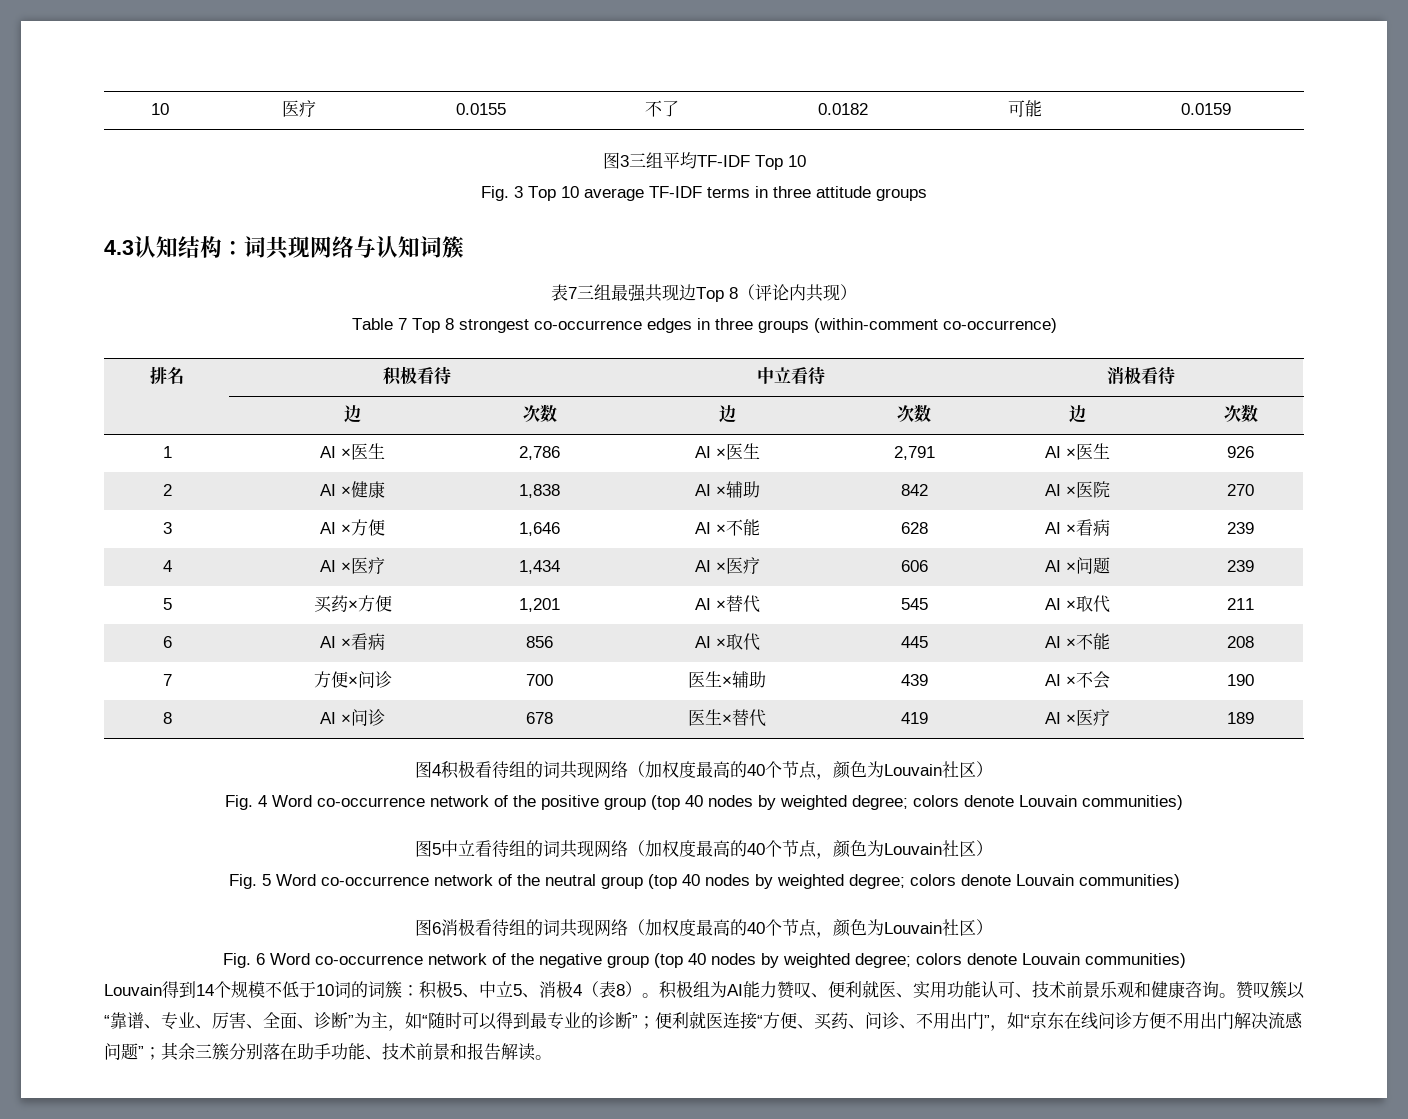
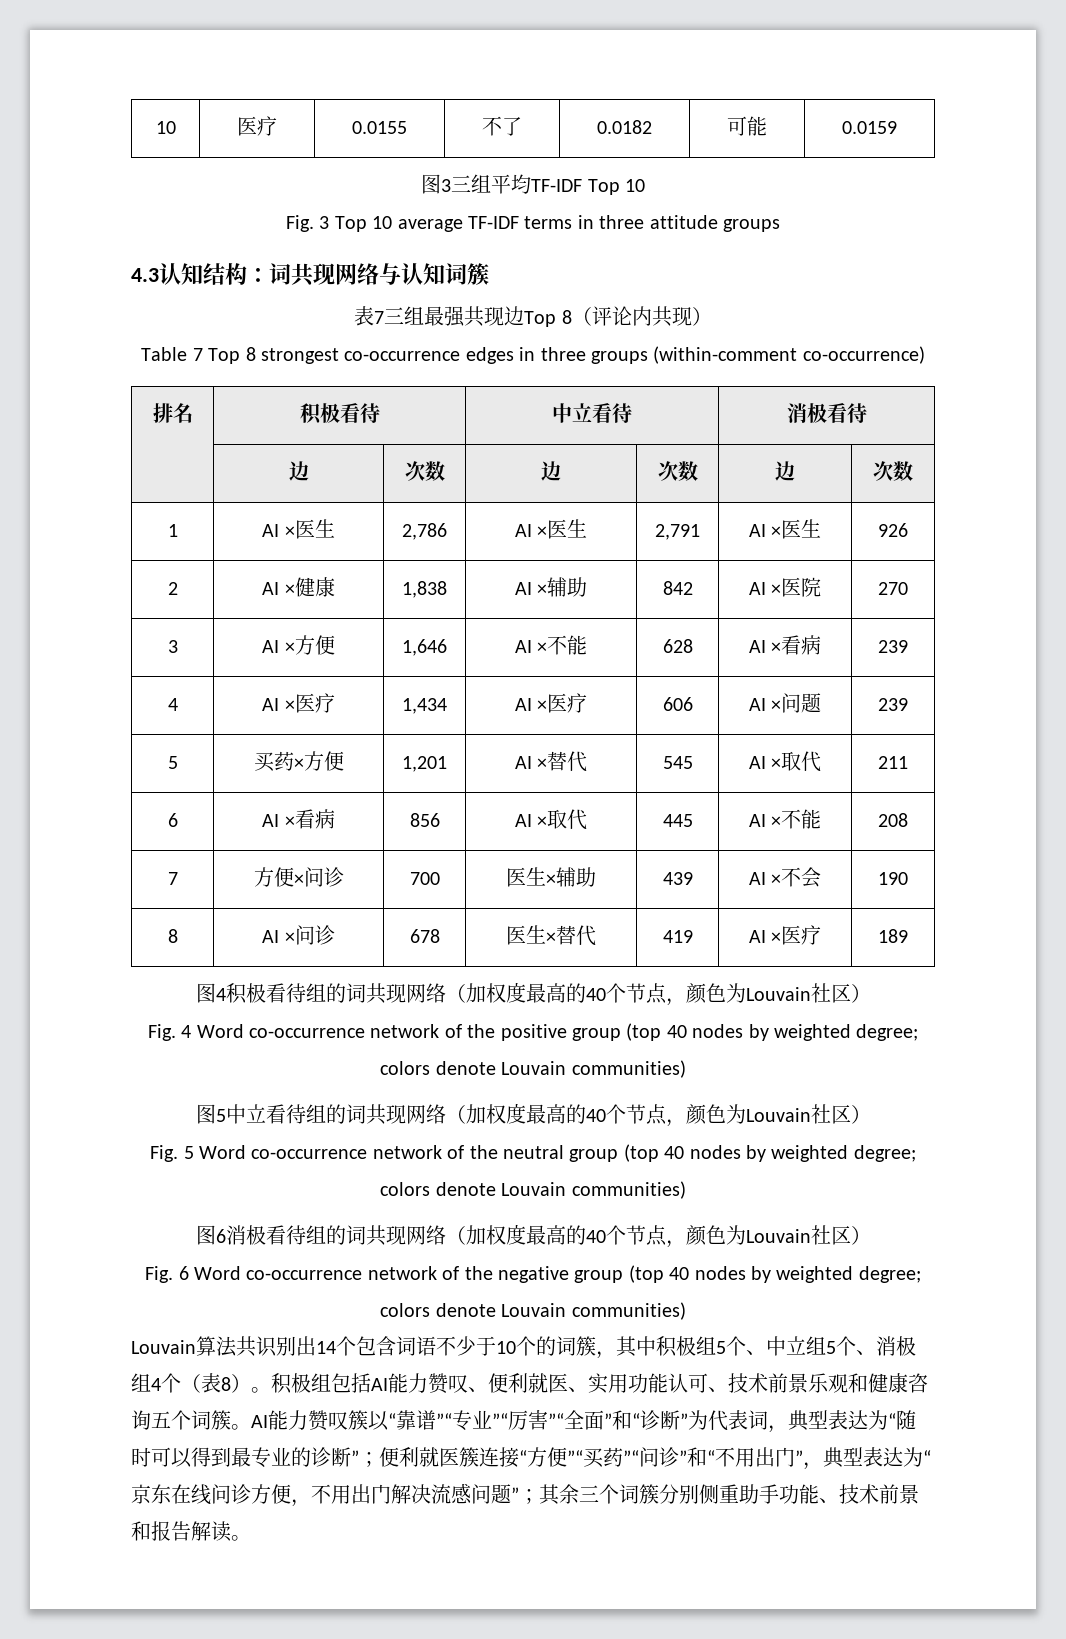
- Louvain得到14个规模不低于10词的词簇：积极5、中立5、消极4（表8）。
+ Louvain算法共识别出14个包含词语不少于10个的词簇，其中积极组5个、中立组5个、消极组4个（表8）。
- 积极组为AI能力赞叹、便利就医、实用功能认可、技术前景乐观和健康咨询。赞叹簇以“靠谱、专业、厉害、全面、诊断”为主，如“随时可以得到最专业的诊断”；便利就医连接“方便、买药、问诊、不用出门”，如“京东在线问诊方便不用出门解决流感问题”；其余三簇分别落在助手功能、技术前景和报告解读。
+ 积极组包括AI能力赞叹、便利就医、实用功能认可、技术前景乐观和健康咨询五个词簇。AI能力赞叹簇以“靠谱”“专业”“厉害”“全面”和“诊断”为代表词，典型表达为“随时可以得到最专业的诊断”；便利就医簇连接“方便”“买药”“问诊”和“不用出门”，典型表达为“京东在线问诊方便，不用出门解决流感问题”；其余三个词簇分别侧重助手功能、技术前景和报告解读。

